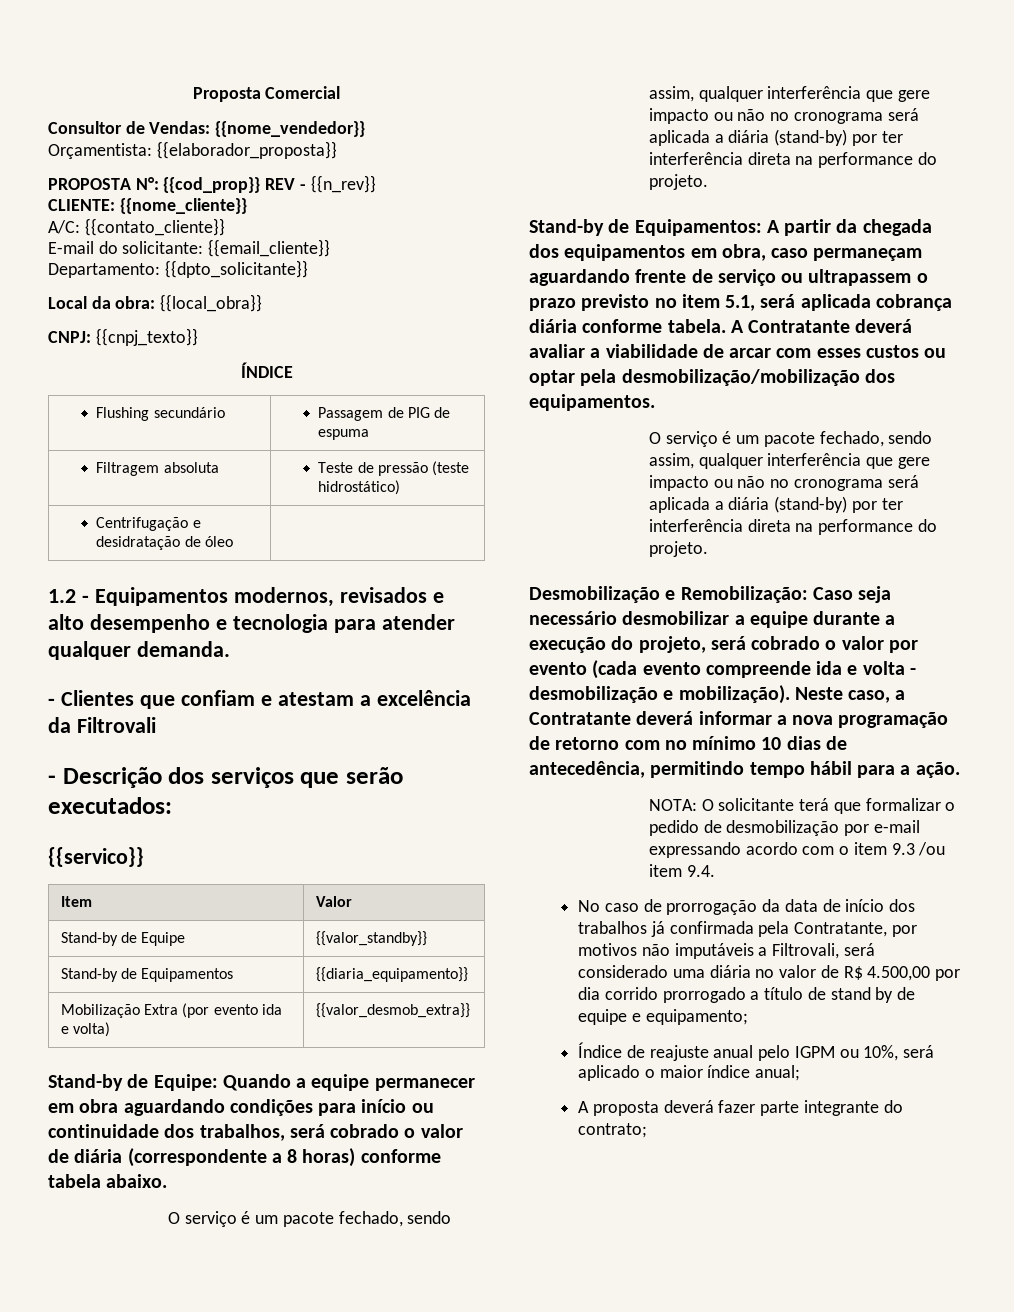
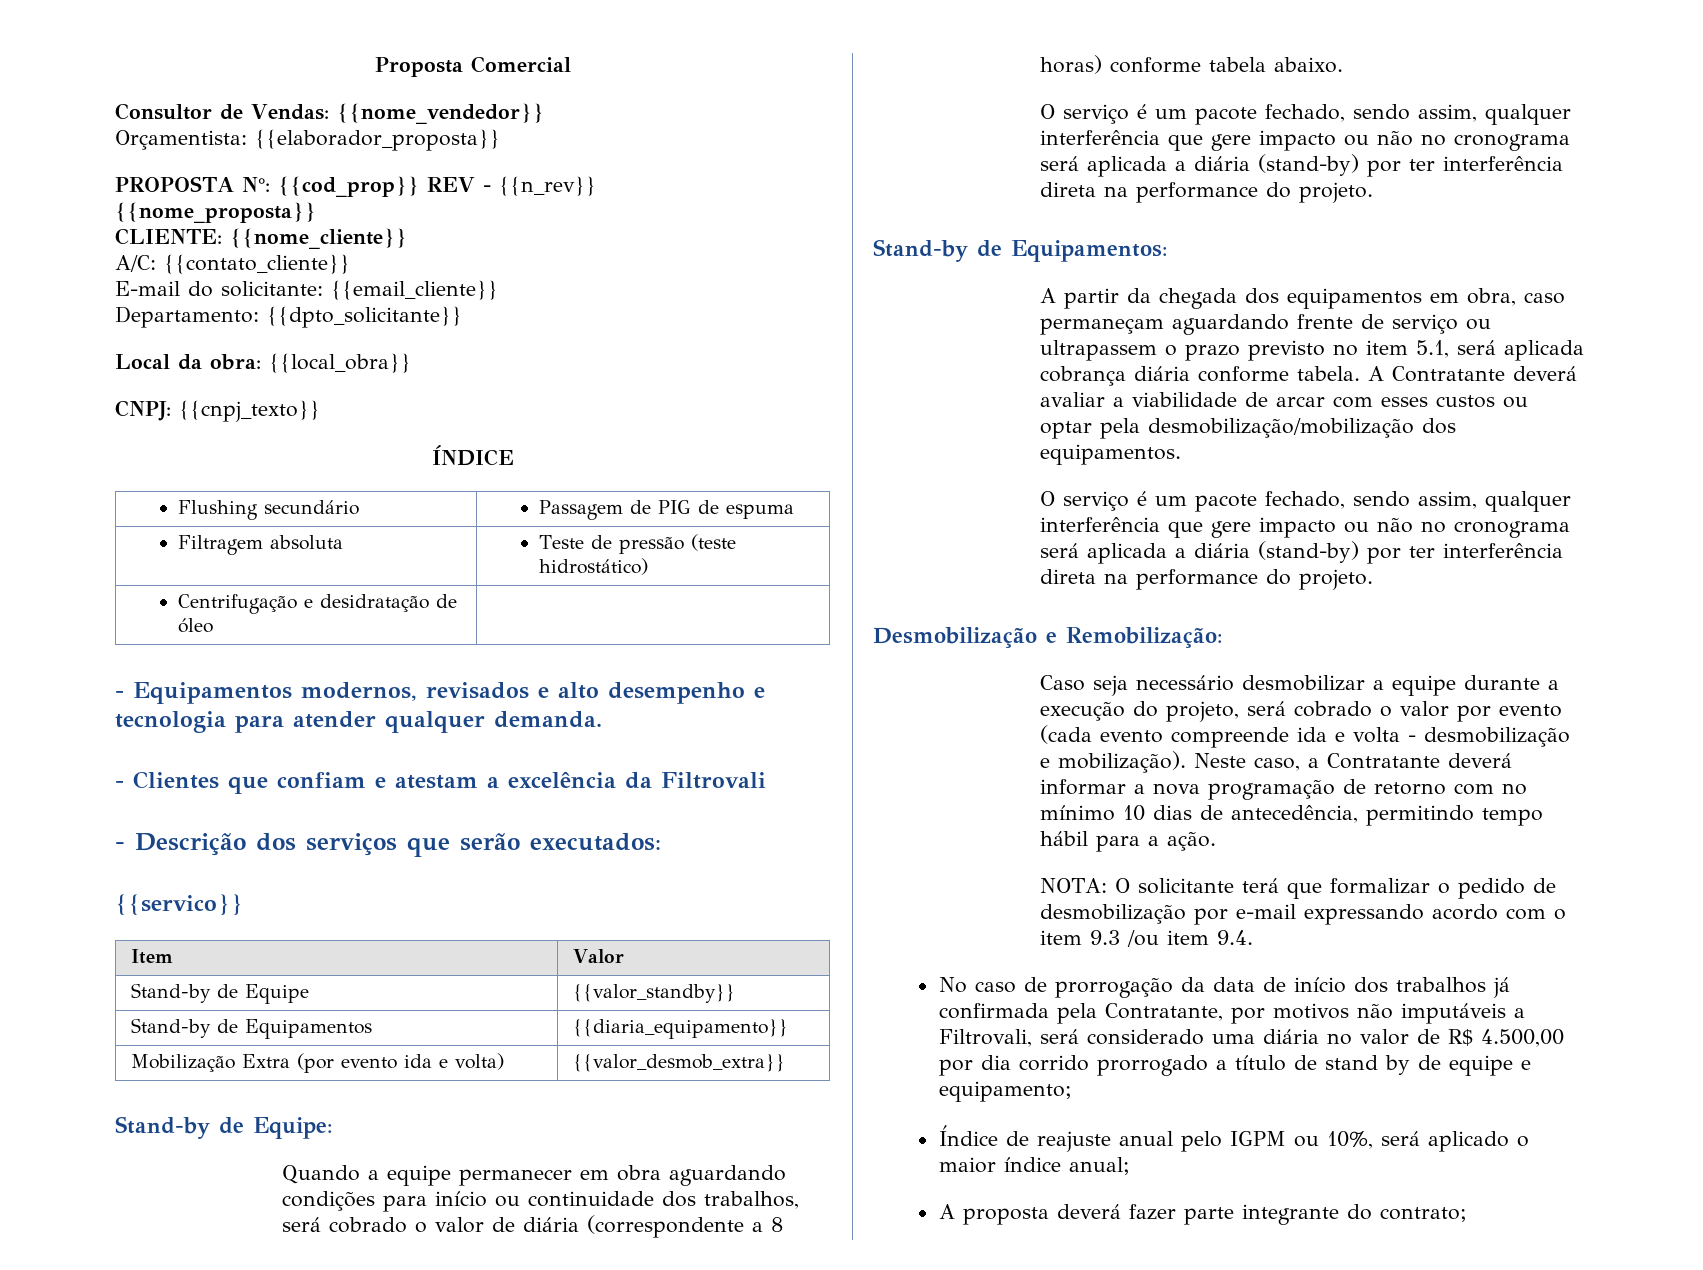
+ {{nome_proposta}}
- 1.2 - Equipamentos modernos, revisados e alto desempenho e tecnologia para atender qualquer demanda.
+ - Equipamentos modernos, revisados e alto desempenho e tecnologia para atender qualquer demanda.
- Stand-by de Equipe: Quando a equipe permanecer em obra aguardando condições para início ou continuidade dos trabalhos, será cobrado o valor de diária (correspondente a 8 horas) conforme tabela abaixo.
+ Stand-by de Equipe:
+ Quando a equipe permanecer em obra aguardando condições para início ou continuidade dos trabalhos, será cobrado o valor de diária (correspondente a 8 horas) conforme tabela abaixo.
- Stand-by de Equipamentos: A partir da chegada dos equipamentos em obra, caso permaneçam aguardando frente de serviço ou ultrapassem o prazo previsto no item 5.1, será aplicada cobrança diária conforme tabela.
+ Stand-by de Equipamentos:
+ A partir da chegada dos equipamentos em obra, caso permaneçam aguardando frente de serviço ou ultrapassem o prazo previsto no item 5.1, será aplicada cobrança diária conforme tabela.
- Desmobilização e Remobilização: Caso seja necessário desmobilizar a equipe durante a execução do projeto, será cobrado o valor por evento (cada evento compreende ida e volta - desmobilização e mobilização).
+ Desmobilização e Remobilização:
+ Caso seja necessário desmobilizar a equipe durante a execução do projeto, será cobrado o valor por evento (cada evento compreende ida e volta - desmobilização e mobilização).

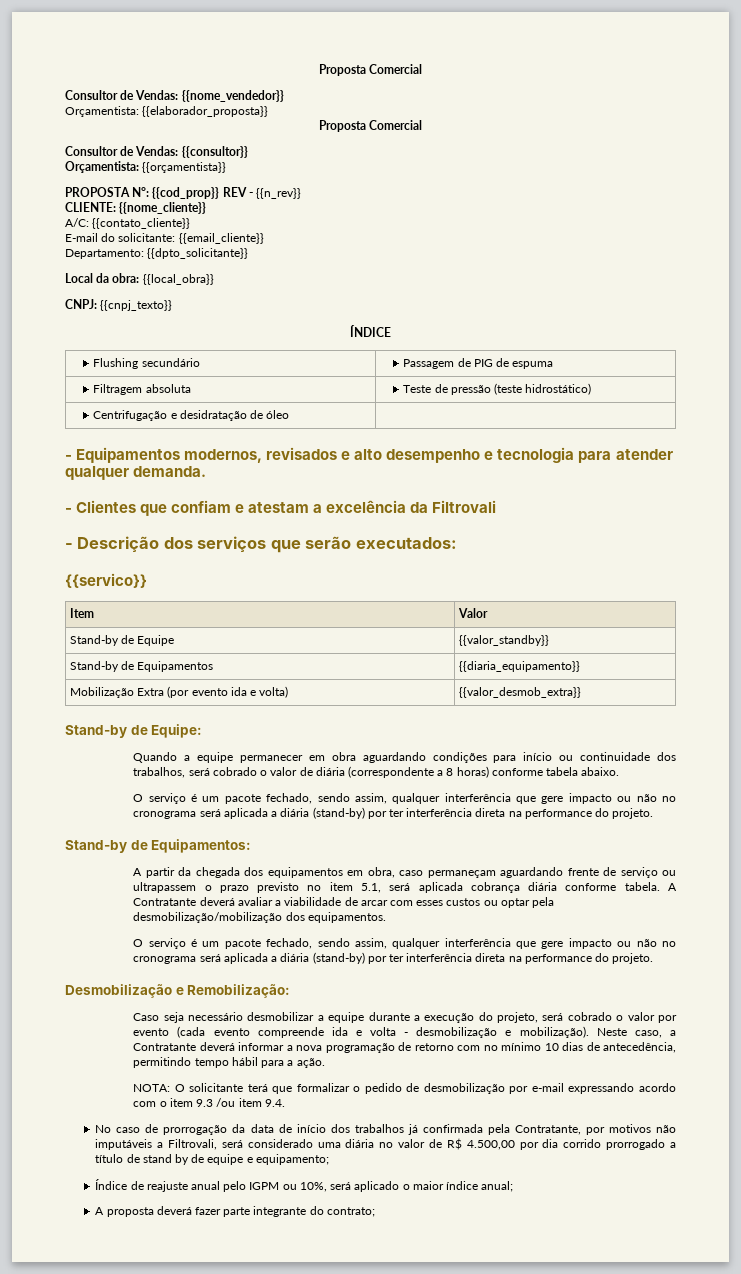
  Orçamentista: {{elaborador_proposta}}
+ Proposta Comercial
+ Consultor de Vendas: {{consultor}}
+ Orçamentista: {{orçamentista}}
- {{nome_proposta}}

